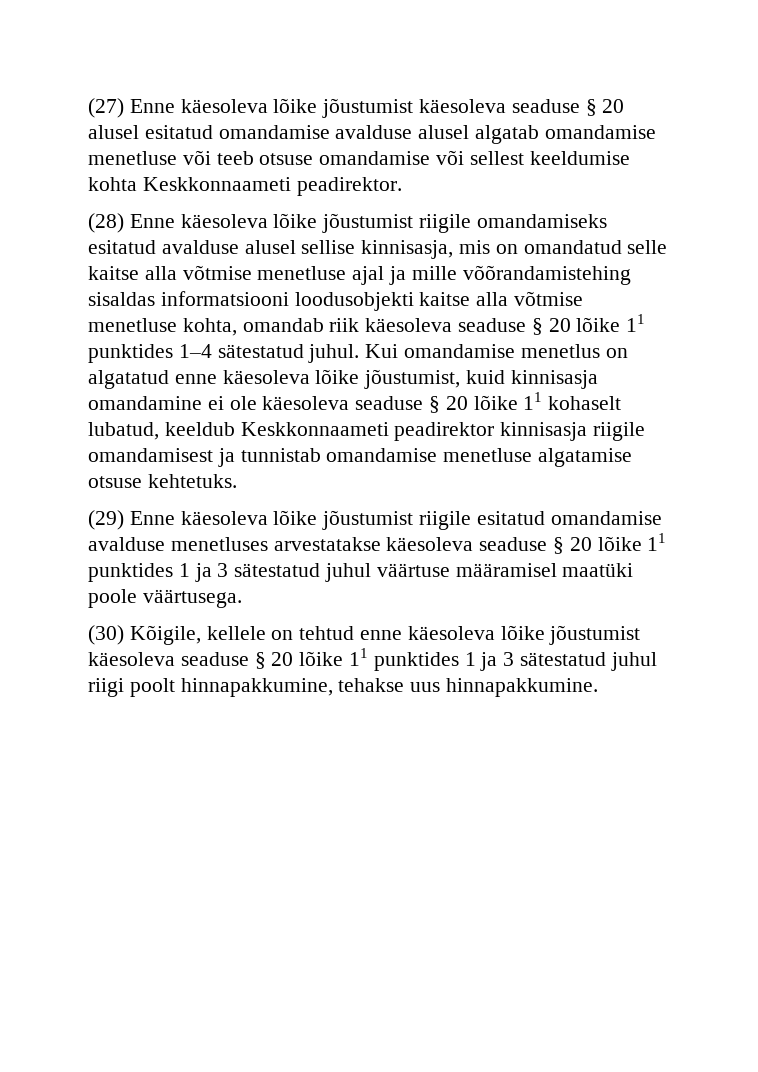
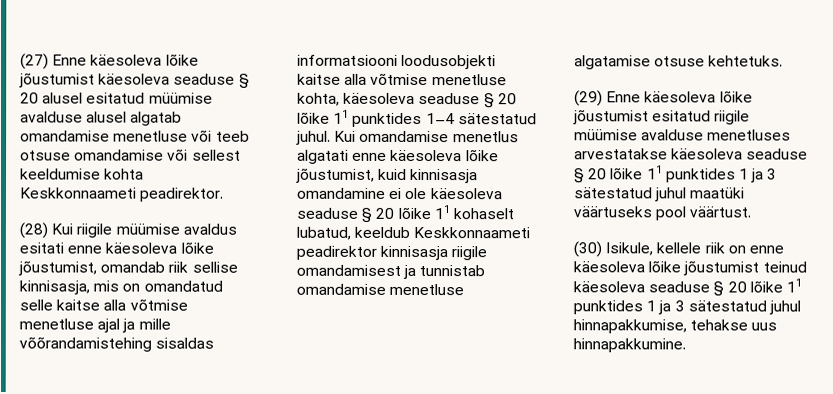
- (27) Enne käesoleva lõike jõustumist käesoleva seaduse § 20 alusel esitatud omandamise avalduse alusel algatab omandamise menetluse või teeb otsuse omandamise või sellest keeldumise kohta Keskkonnaameti peadirektor.
+ (27) Enne käesoleva lõike jõustumist käesoleva seaduse § 20 alusel esitatud müümise avalduse alusel algatab omandamise menetluse või teeb otsuse omandamise või sellest keeldumise kohta Keskkonnaameti peadirektor.
- (28) Enne käesoleva lõike jõustumist riigile omandamiseks esitatud avalduse alusel sellise kinnisasja, mis on omandatud selle kaitse alla võtmise menetluse ajal ja mille võõrandamistehing sisaldas informatsiooni loodusobjekti kaitse alla võtmise menetluse kohta, omandab riik käesoleva seaduse § 20 lõike 11 punktides 1–4 sätestatud juhul.
+ (28) Kui riigile müümise avaldus esitati enne käesoleva lõike jõustumist, omandab riik sellise kinnisasja, mis on omandatud selle kaitse alla võtmise menetluse ajal ja mille võõrandamistehing sisaldas informatsiooni loodusobjekti kaitse alla võtmise menetluse kohta, käesoleva seaduse § 20 lõike 11 punktides 1–4 sätestatud juhul.
- Kui omandamise menetlus on algatatud enne käesoleva lõike jõustumist, kuid kinnisasja omandamine ei ole käesoleva seaduse § 20 lõike 11 kohaselt lubatud, keeldub Keskkonnaameti peadirektor kinnisasja riigile omandamisest ja tunnistab omandamise menetluse algatamise otsuse kehtetuks.
+ Kui omandamise menetlus algatati enne käesoleva lõike jõustumist, kuid kinnisasja omandamine ei ole käesoleva seaduse § 20 lõike 11 kohaselt lubatud, keeldub Keskkonnaameti peadirektor kinnisasja riigile omandamisest ja tunnistab omandamise menetluse algatamise otsuse kehtetuks.
- (29) Enne käesoleva lõike jõustumist riigile esitatud omandamise avalduse menetluses arvestatakse käesoleva seaduse § 20 lõike 11 punktides 1 ja 3 sätestatud juhul väärtuse määramisel maatüki poole väärtusega.
- (30) Kõigile, kellele on tehtud enne käesoleva lõike jõustumist käesoleva seaduse § 20 lõike 11 punktides 1 ja 3 sätestatud juhul riigi poolt hinnapakkumine, tehakse uus hinnapakkumine.
+ (29) Enne käesoleva lõike jõustumist esitatud riigile müümise avalduse menetluses arvestatakse käesoleva seaduse § 20 lõike 11 punktides 1 ja 3 sätestatud juhul maatüki väärtuseks pool väärtust.
+ (30) Isikule, kellele riik on enne käesoleva lõike jõustumist teinud käesoleva seaduse § 20 lõike 11 punktides 1 ja 3 sätestatud juhul hinnapakkumise, tehakse uus hinnapakkumine.

